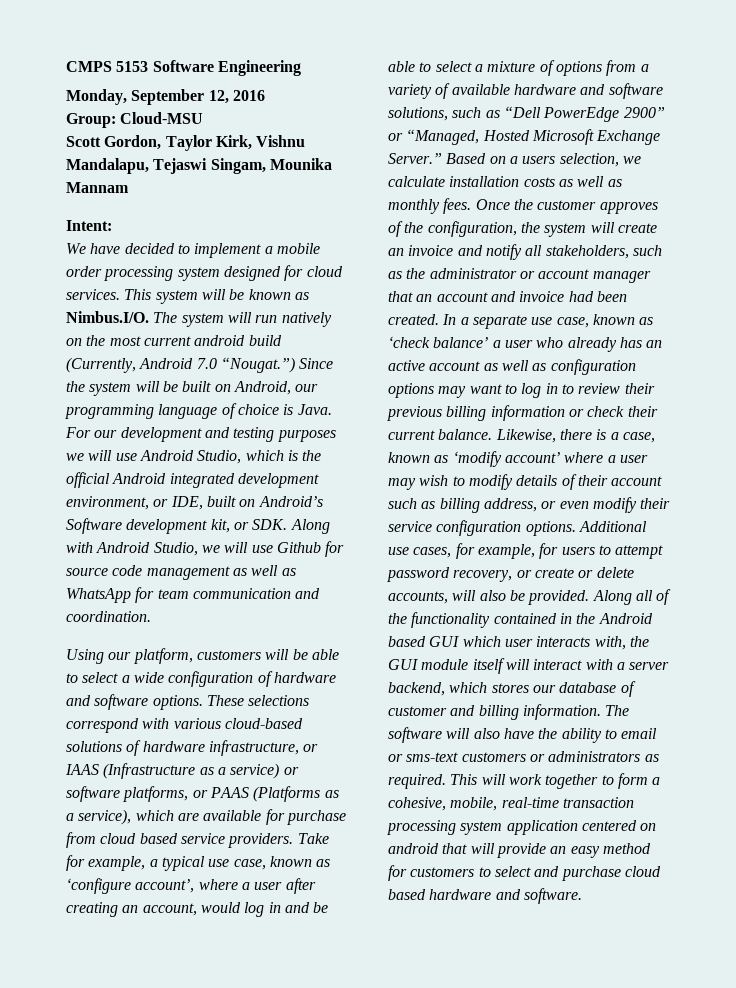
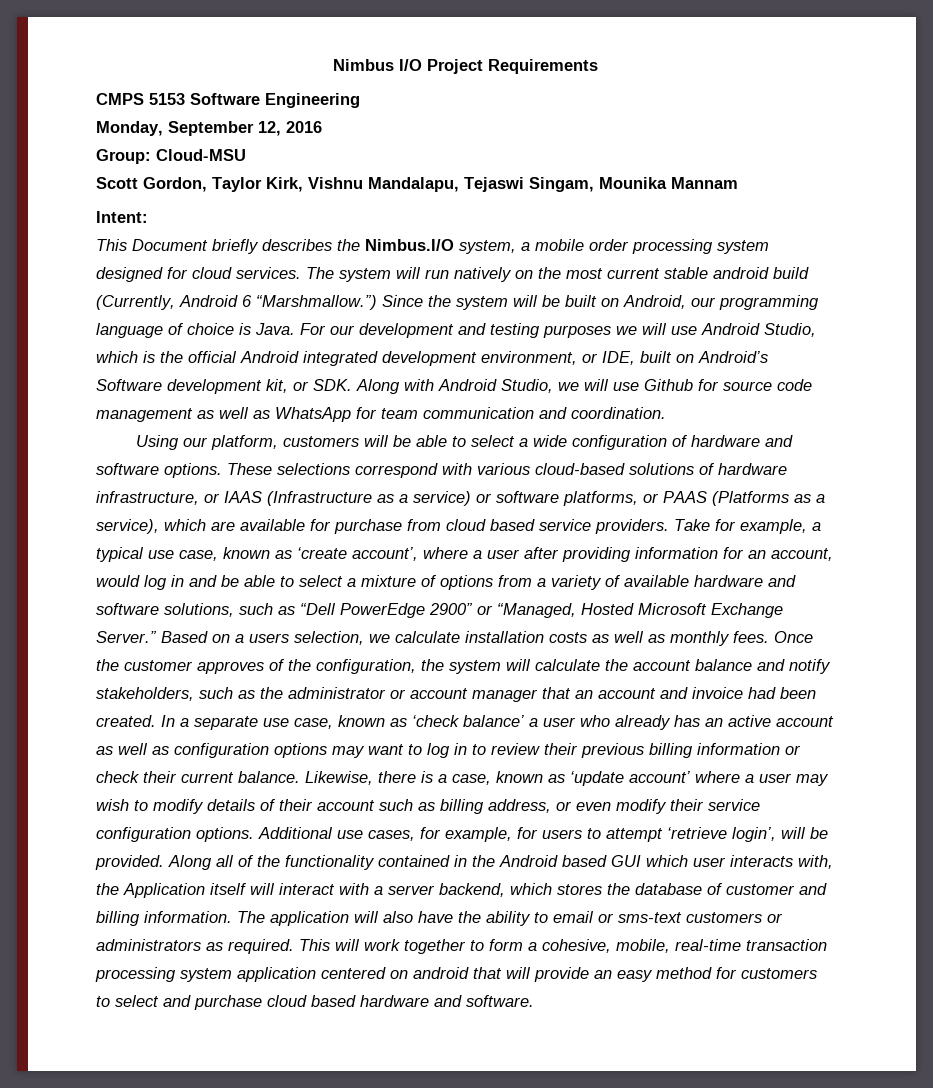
+ Nimbus I/O Project Requirements
- We have decided to implement a mobile order processing system designed for cloud services.
+ This Document briefly describes the Nimbus.I/O system, a mobile order processing system designed for cloud services.
- This system will be known as Nimbus.I/O. The system will run natively on the most current android build (Currently, Android 7.0 “Nougat.”)
+ The system will run natively on the most current stable android build (Currently, Android 6 “Marshmallow.”)
- Take for example, a typical use case, known as ‘configure account’, where a user after creating an account, would log in and be able to select a mixture of options from a variety of available hardware and software solutions, such as “Dell PowerEdge 2900” or “Managed, Hosted Microsoft Exchange Server.”
+ Take for example, a typical use case, known as ‘create account’, where a user after providing information for an account, would log in and be able to select a mixture of options from a variety of available hardware and software solutions, such as “Dell PowerEdge 2900” or “Managed, Hosted Microsoft Exchange Server.”
- Once the customer approves of the configuration, the system will create an invoice and notify all stakeholders, such as the administrator or account manager that an account and invoice had been created.
+ Once the customer approves of the configuration, the system will calculate the account balance and notify stakeholders, such as the administrator or account manager that an account and invoice had been created.
- Likewise, there is a case, known as ‘modify account’ where a user may wish to modify details of their account such as billing address, or even modify their service configuration options.
+ Likewise, there is a case, known as ‘update account’ where a user may wish to modify details of their account such as billing address, or even modify their service configuration options.
- Additional use cases, for example, for users to attempt password recovery, or create or delete accounts, will also be provided.
+ Additional use cases, for example, for users to attempt ‘retrieve login’, will be provided.
- Along all of the functionality contained in the Android based GUI which user interacts with, the GUI module itself will interact with a server backend, which stores our database of customer and billing information.
+ Along all of the functionality contained in the Android based GUI which user interacts with, the Application itself will interact with a server backend, which stores the database of customer and billing information.
- The software will also have the ability to email or sms-text customers or administrators as required.
+ The application will also have the ability to email or sms-text customers or administrators as required.

